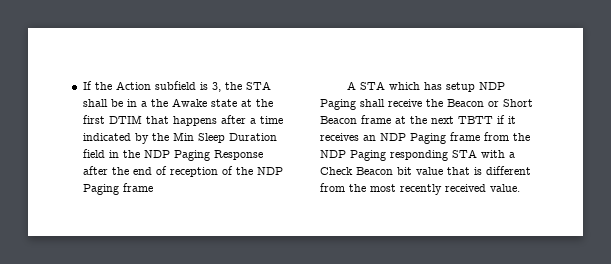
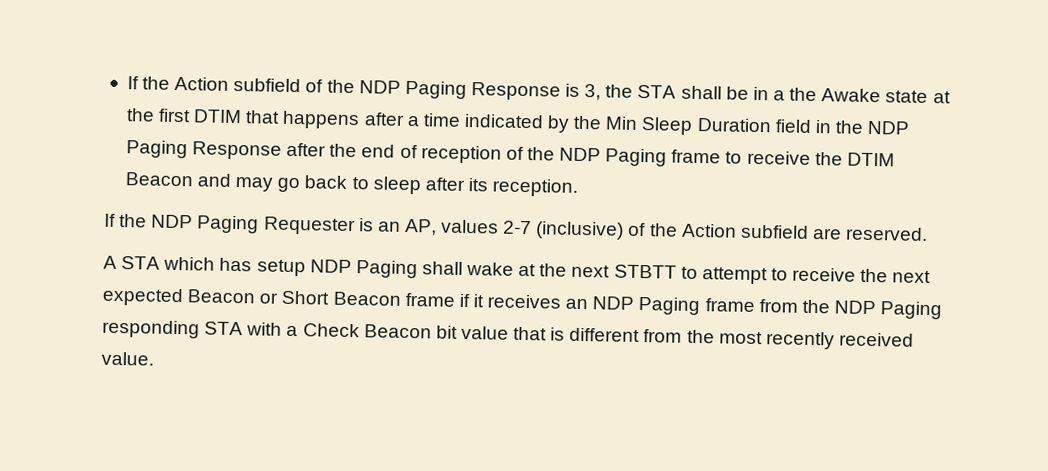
- If the Action subfield is 3, the STA shall be in a the Awake state at the first DTIM that happens after a time indicated by the Min Sleep Duration field in the NDP Paging Response after the end of reception of the NDP Paging frame
+ If the Action subfield of the NDP Paging Response is 3, the STA shall be in a the Awake state at the first DTIM that happens after a time indicated by the Min Sleep Duration field in the NDP Paging Response after the end of reception of the NDP Paging frame to receive the DTIM Beacon and may go back to sleep after its reception.
+ If the NDP Paging Requester is an AP, values 2-7 (inclusive) of the Action subfield are reserved.
- A STA which has setup NDP Paging shall receive the Beacon or Short Beacon frame at the next TBTT if it receives an NDP Paging frame from the NDP Paging responding STA with a Check Beacon bit value that is different from the most recently received value.
+ A STA which has setup NDP Paging shall wake at the next STBTT to attempt to receive the next expected Beacon or Short Beacon frame if it receives an NDP Paging frame from the NDP Paging responding STA with a Check Beacon bit value that is different from the most recently received value.

